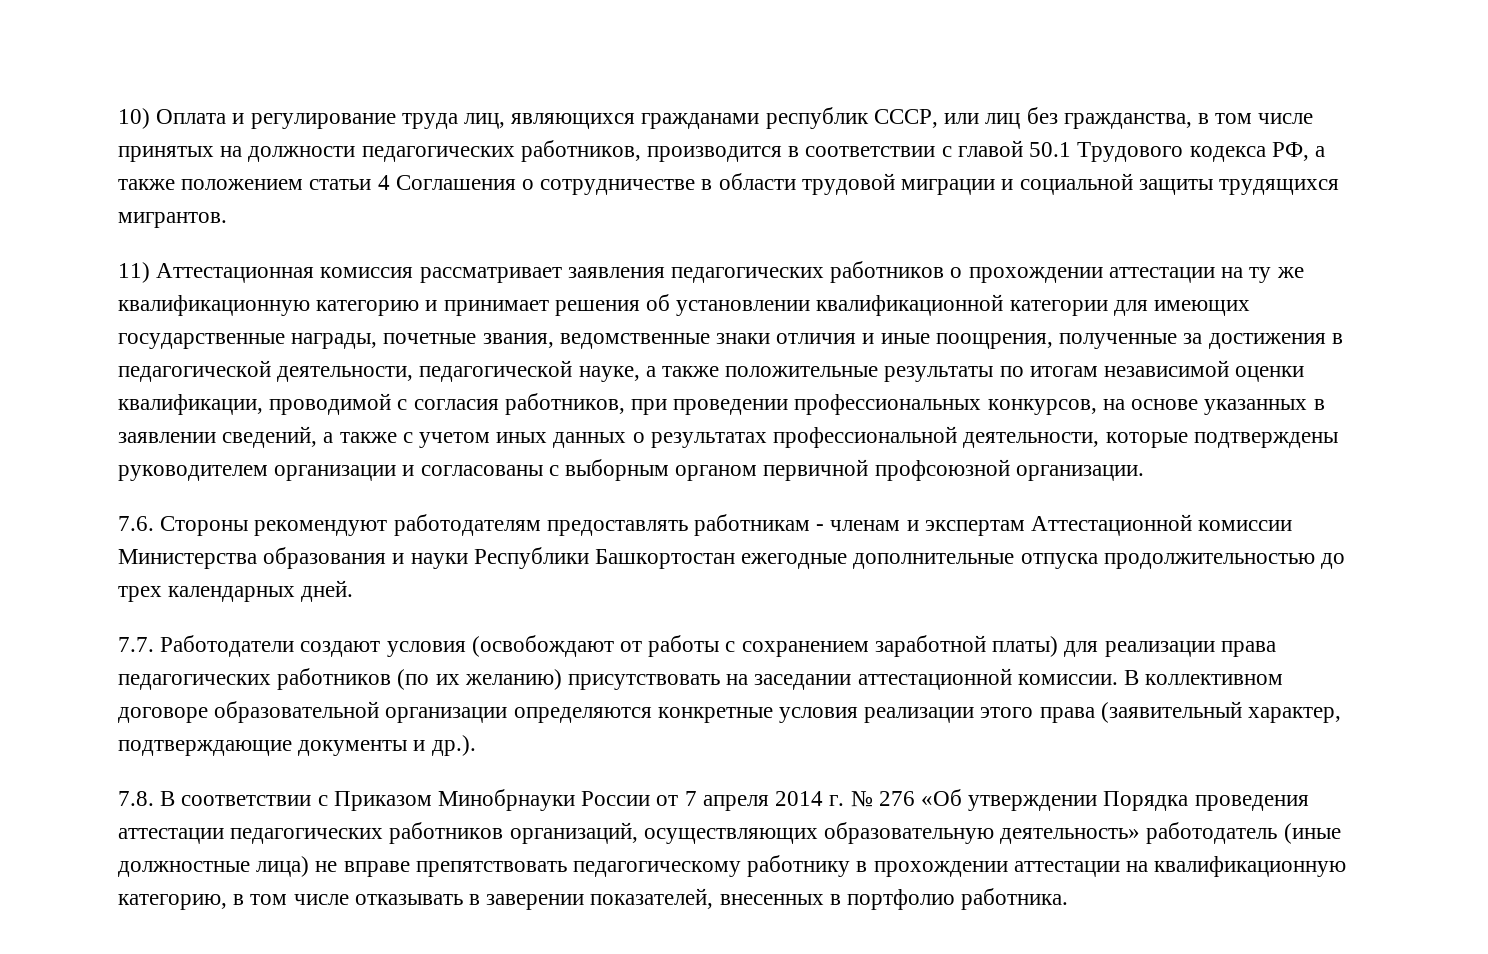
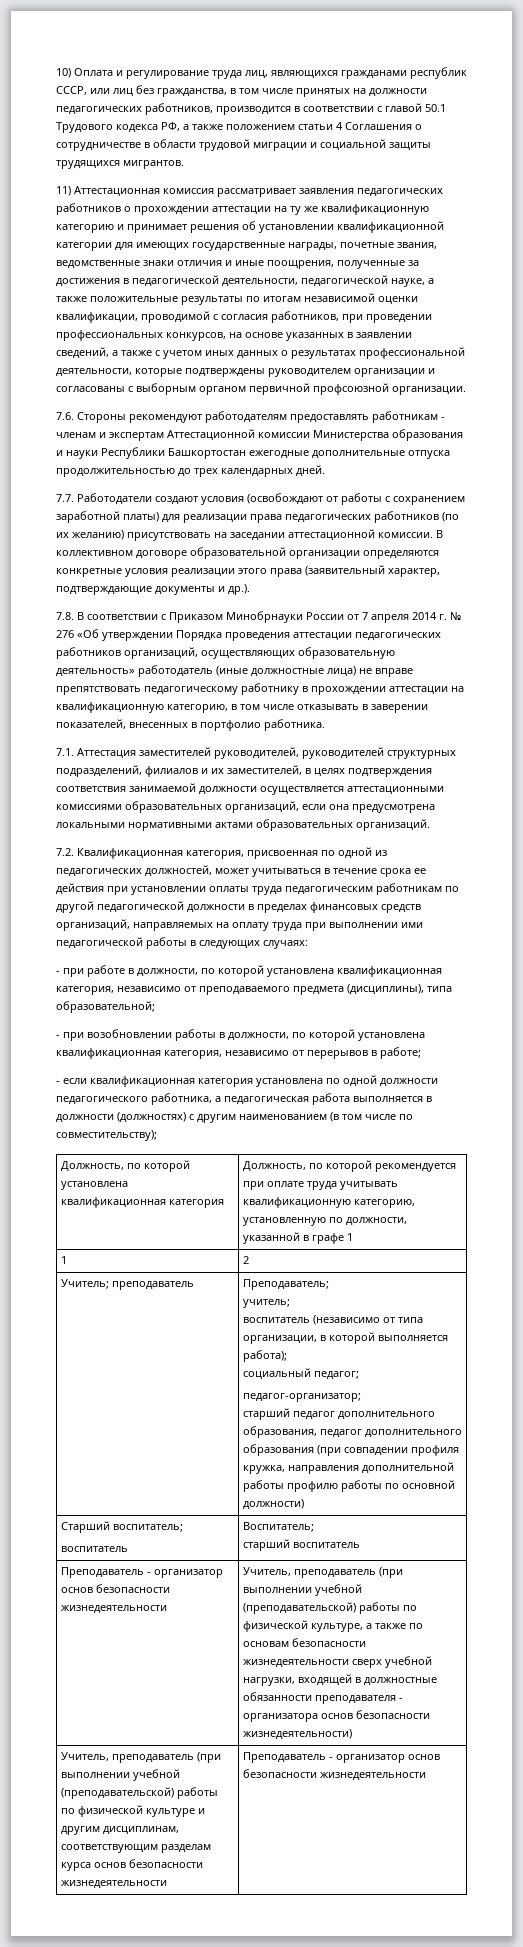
+ 7.1. Аттестация заместителей руководителей, руководителей структурных подразделений, филиалов и их заместителей, в целях подтверждения соответствия занимаемой должности осуществляется аттестационными комиссиями образовательных организаций, если она предусмотрена локальными нормативными актами образовательных организаций.
+ 7.2. Квалификационная категория, присвоенная по одной из педагогических должностей, может учитываться в течение срока ее действия при установлении оплаты труда педагогическим работникам по другой педагогической должности в пределах финансовых средств организаций, направляемых на оплату труда при выполнении ими педагогической работы в следующих случаях:
+ - при работе в должности, по которой установлена квалификационная категория, независимо от преподаваемого предмета (дисциплины), типа образовательной;
+ - при возобновлении работы в должности, по которой установлена квалификационная категория, независимо от перерывов в работе;
+ - если квалификационная категория установлена по одной должности педагогического работника, а педагогическая работа выполняется в должности (должностях) с другим наименованием (в том числе по совместительству);
+ Должность, по которой установлена квалификационная категория | Должность, по которой рекомендуется при оплате труда учитывать квалификационную категорию, установленную по должности, указанной в графе 1
+ 1 | 2
+ Учитель; преподаватель | Преподаватель;
+ учитель;
+ воспитатель (независимо от типа организации, в которой выполняется работа);
+ социальный педагог;
+ педагог-организатор;
+ старший педагог дополнительного образования, педагог дополнительного образования (при совпадении профиля кружка, направления дополнительной работы профилю работы по основной должности)
+ Старший воспитатель;
+ воспитатель | Воспитатель;
+ старший воспитатель
+ Преподаватель - организатор основ безопасности жизнедеятельности | Учитель, преподаватель (при выполнении учебной (преподавательской) работы по физической культуре, а также по основам безопасности жизнедеятельности сверх учебной нагрузки, входящей в должностные обязанности преподавателя - организатора основ безопасности жизнедеятельности)
+ Учитель, преподаватель (при выполнении учебной (преподавательской) работы по физической культуре и другим дисциплинам, соответствующим разделам курса основ безопасности жизнедеятельности | Преподаватель - организатор основ безопасности жизнедеятельности

